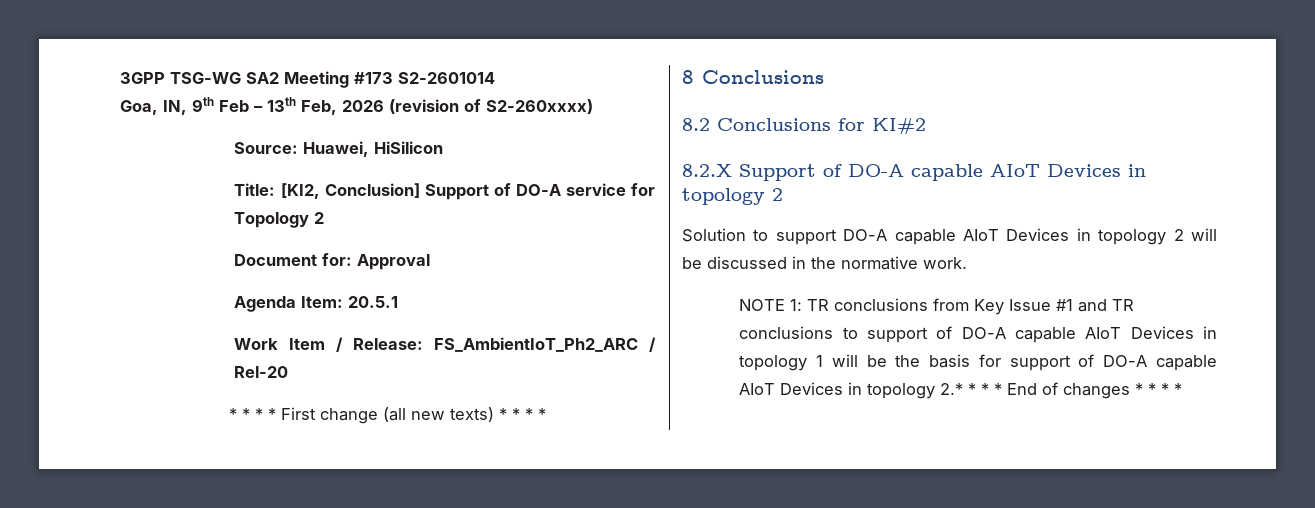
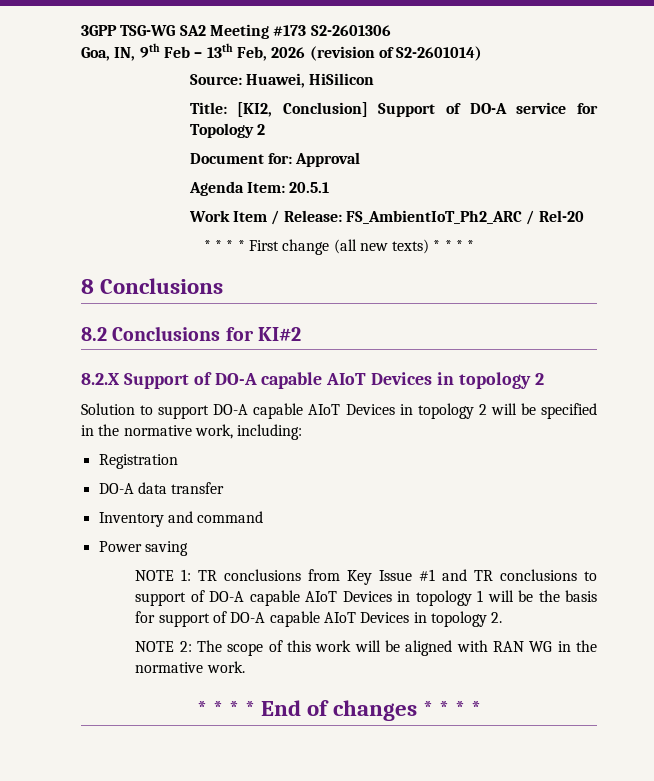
- 3GPP TSG-WG SA2 Meeting #173 S2-2601014
+ 3GPP TSG-WG SA2 Meeting #173 S2-2601306
- Goa, IN, 9th Feb – 13th Feb, 2026 (revision of S2-260xxxx)
+ Goa, IN, 9th Feb – 13th Feb, 2026 (revision of S2-2601014)
- Solution to support DO-A capable AIoT Devices in topology 2 will be discussed in the normative work.
+ Solution to support DO-A capable AIoT Devices in topology 2 will be specified in the normative work, including:
+ Registration
+ DO-A data transfer
+ Inventory and command
+ Power saving
- NOTE 1: TR conclusions from Key Issue #1 and TR conclusions to support of DO-A capable AIoT Devices in topology 1 will be the basis for support of DO-A capable AIoT Devices in topology 2.* * * * End of changes * * * *
+ NOTE 1: TR conclusions from Key Issue #1 and TR conclusions to support of DO-A capable AIoT Devices in topology 1 will be the basis for support of DO-A capable AIoT Devices in topology 2.
+ NOTE 2: The scope of this work will be aligned with RAN WG in the normative work.
+ * * * * End of changes * * * *

